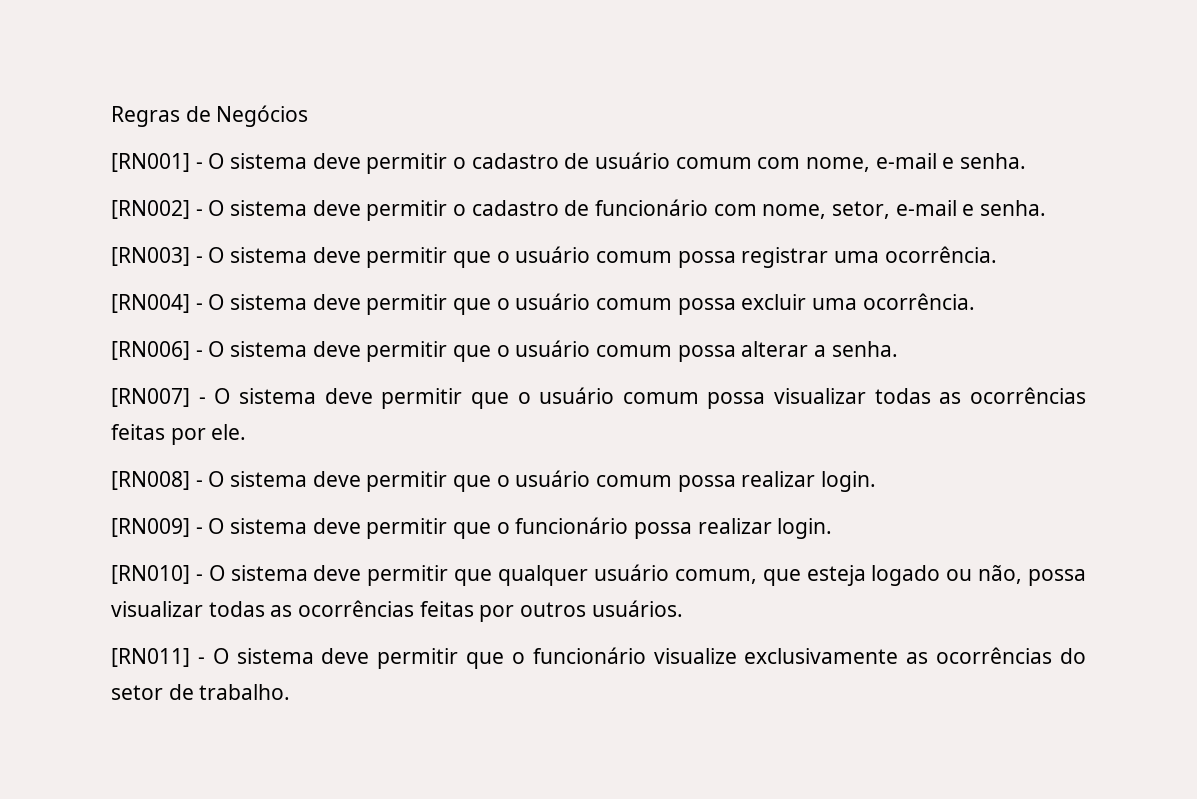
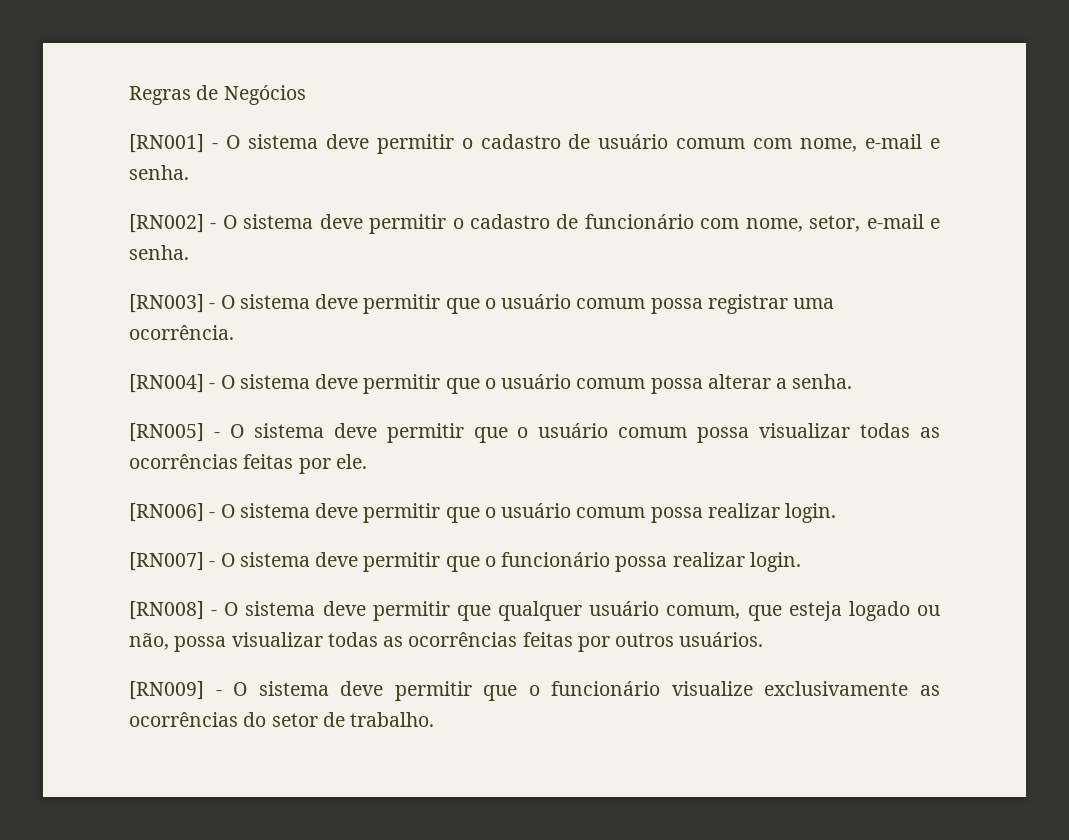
- [RN004] - O sistema deve permitir que o usuário comum possa excluir uma ocorrência.
- [RN006] - O sistema deve permitir que o usuário comum possa alterar a senha.
+ [RN004] - O sistema deve permitir que o usuário comum possa alterar a senha.
- [RN007] - O sistema deve permitir que o usuário comum possa visualizar todas as ocorrências feitas por ele.
+ [RN005] - O sistema deve permitir que o usuário comum possa visualizar todas as ocorrências feitas por ele.
- [RN008] - O sistema deve permitir que o usuário comum possa realizar login.
+ [RN006] - O sistema deve permitir que o usuário comum possa realizar login.
- [RN009] - O sistema deve permitir que o funcionário possa realizar login.
+ [RN007] - O sistema deve permitir que o funcionário possa realizar login.
- [RN010] - O sistema deve permitir que qualquer usuário comum, que esteja logado ou não, possa visualizar todas as ocorrências feitas por outros usuários.
+ [RN008] - O sistema deve permitir que qualquer usuário comum, que esteja logado ou não, possa visualizar todas as ocorrências feitas por outros usuários.
- [RN011] - O sistema deve permitir que o funcionário visualize exclusivamente as ocorrências do setor de trabalho.
+ [RN009] - O sistema deve permitir que o funcionário visualize exclusivamente as ocorrências do setor de trabalho.

